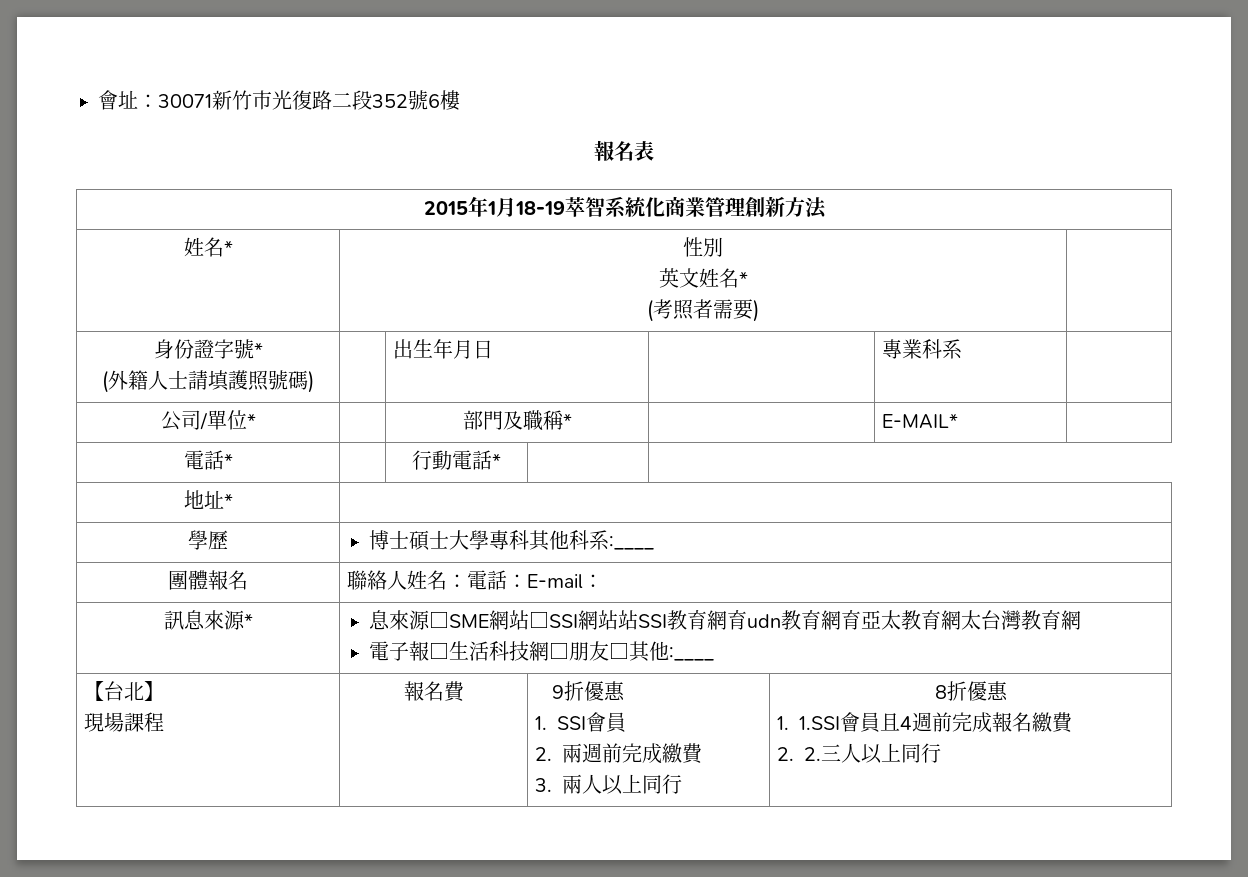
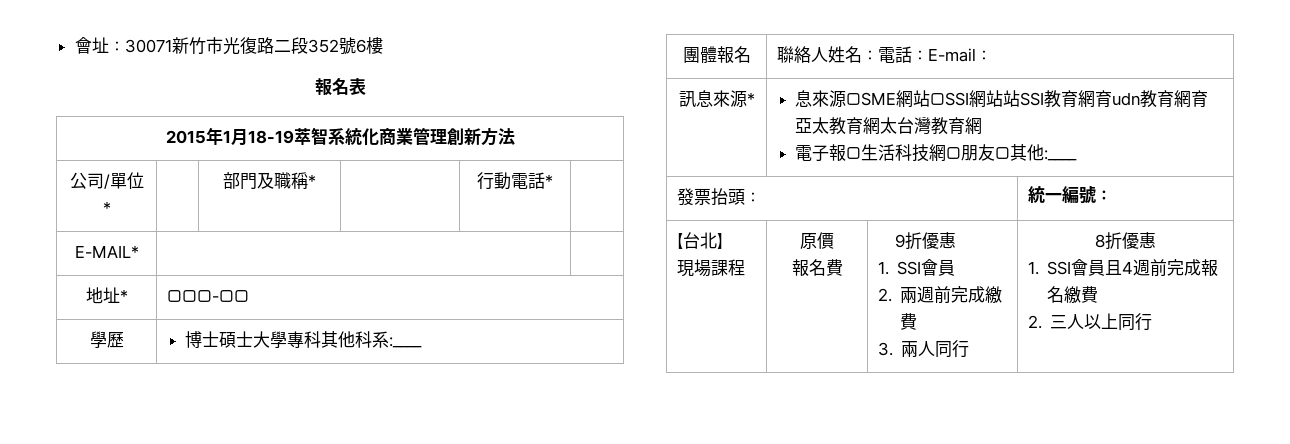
- 姓名* | 性別
- 英文姓名*
- (考照者需要) |
- 身份證字號*
- (外籍人士請填護照號碼) | | 出生年月日 | | 專業科系 |
- 公司/單位* | | 部門及職稱* | | E-MAIL* |
- 電話* | | 行動電話* |
+ 公司/單位* | | 部門及職稱* | | 行動電話* |
+ E-MAIL* | |
- 地址* |
+ 地址* | □□□-□□
+ 發票抬頭： | 統一編號：
  【台北】
- 現場課程 | 報名費 | 9折優惠
+ 現場課程 | 原價
+ 報名費 | 9折優惠
  1. SSI會員
  2.兩週前完成繳費
- 3.兩人以上同行 | 8折優惠
- 1. 1.SSI會員且4週前完成報名繳費
- 2. 2.三人以上同行
+ 3.兩人同行 | 8折優惠
+ 1. SSI會員且4週前完成報名繳費
+ 2.三人以上同行

